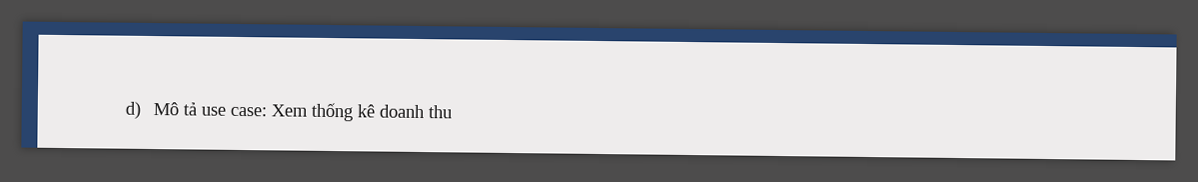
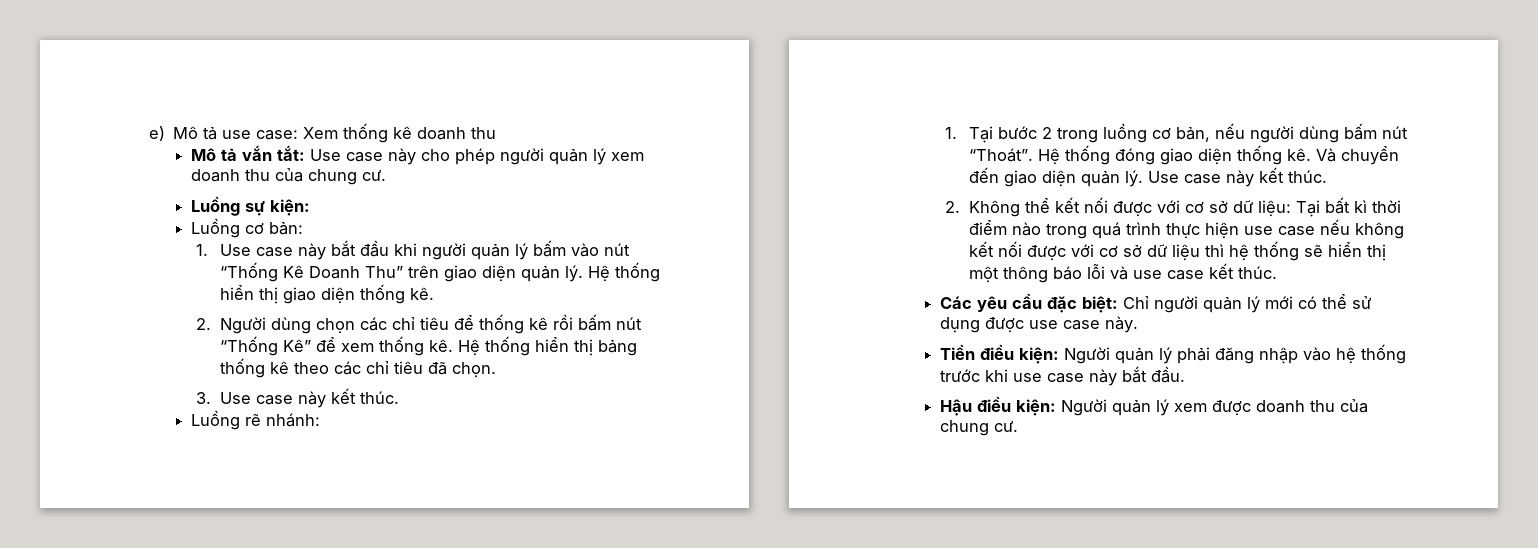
- d) Mô tả use case: Xem thống kê doanh thu
+ e) Mô tả use case: Xem thống kê doanh thu
+ Mô tả vắn tắt: Use case này cho phép người quản lý xem doanh thu của chung cư.
+ Luồng sự kiện:
+ Luồng cơ bản:
+ 1. Use case này bắt đầu khi người quản lý bấm vào nút “Thống Kê Doanh Thu” trên giao diện quản lý. Hệ thống hiển thị giao diện thống kê.
+ 2. Người dùng chọn các chỉ tiêu để thống kê rồi bấm nút “Thống Kê” để xem thống kê. Hệ thống hiển thị bảng thống kê theo các chỉ tiêu đã chọn.
+ 3. Use case này kết thúc.
+ Luồng rẽ nhánh:
+ 1. Tại bước 2 trong luồng cơ bản, nếu người dùng bấm nút “Thoát”. Hệ thống đóng giao diện thống kê. Và chuyển đến giao diện quản lý. Use case này kết thúc.
+ 2. Không thể kết nối được với cơ sở dữ liệu: Tại bất kì thời điểm nào trong quá trình thực hiện use case nếu không kết nối được với cơ sở dữ liệu thì hệ thống sẽ hiển thị một thông báo lỗi và use case kết thúc.
+ Các yêu cầu đặc biệt: Chỉ người quản lý mới có thể sử dụng được use case này.
+ Tiền điều kiện: Người quản lý phải đăng nhập vào hệ thống trước khi use case này bắt đầu.
+ Hậu điều kiện: Người quản lý xem được doanh thu của chung cư.

